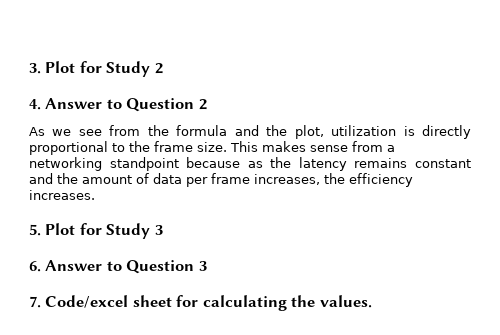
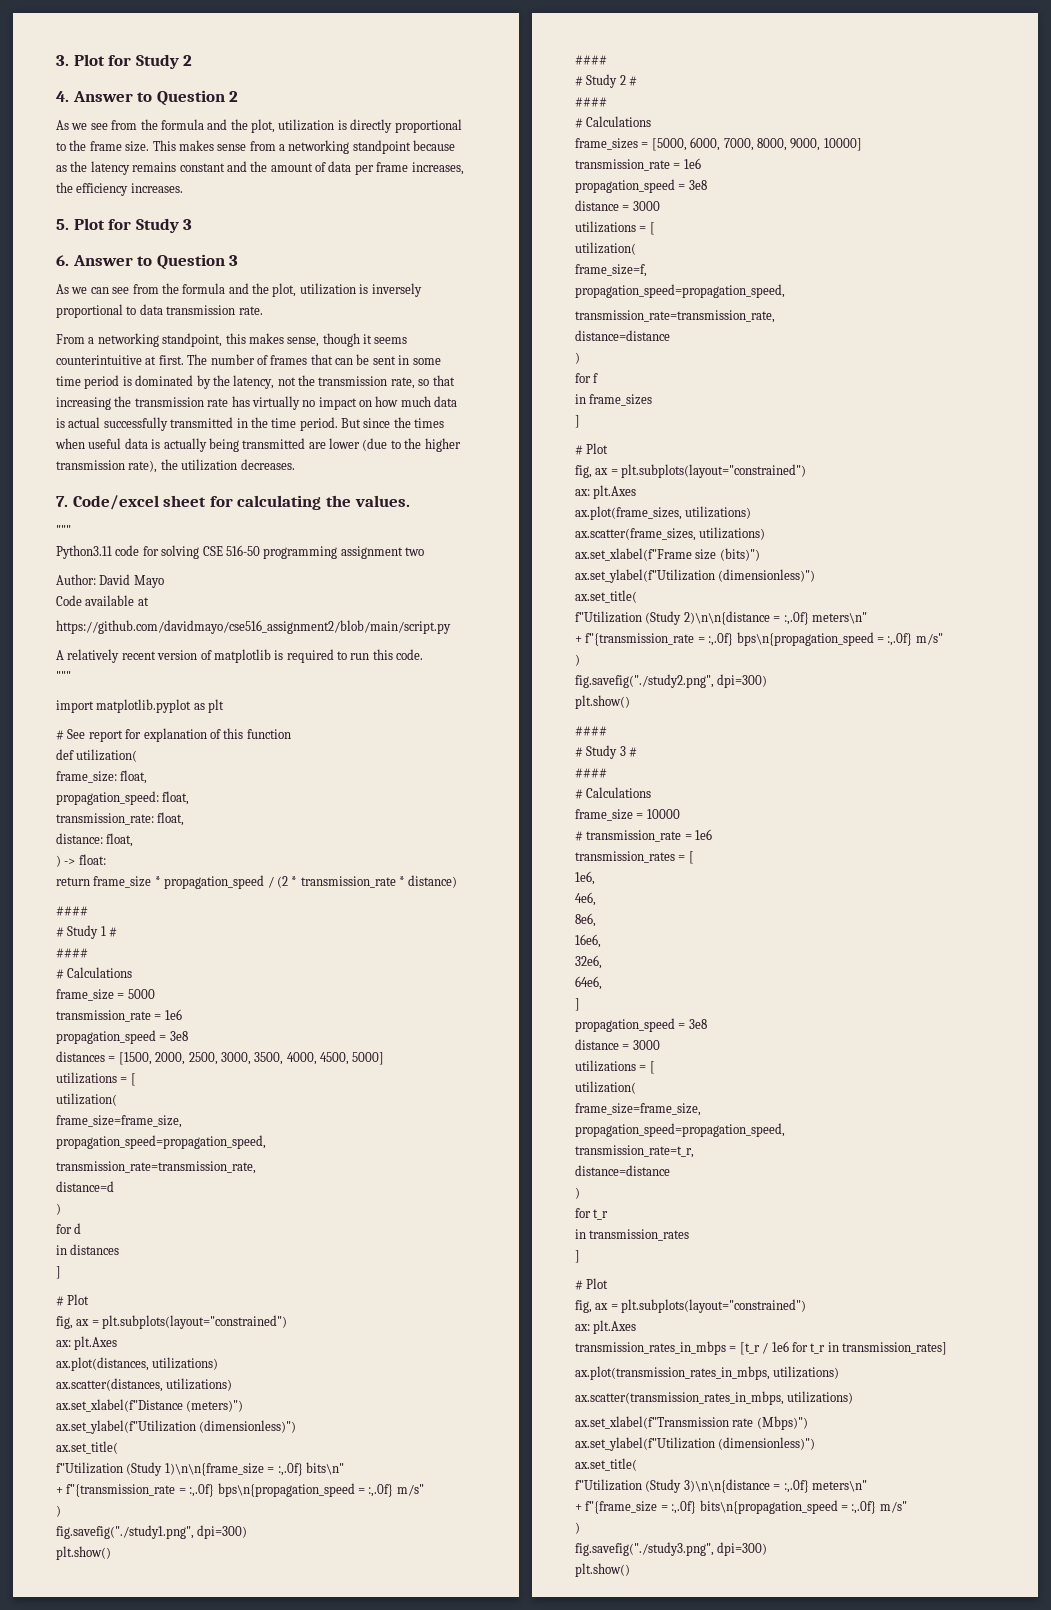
+ As we can see from the formula and the plot, utilization is inversely proportional to data transmission rate.
+ From a networking standpoint, this makes sense, though it seems counterintuitive at first. The number of frames that can be sent in some time period is dominated by the latency, not the transmission rate, so that increasing the transmission rate has virtually no impact on how much data is actual successfully transmitted in the time period. But since the times when useful data is actually being transmitted are lower (due to the higher transmission rate), the utilization decreases.
  7. Code/excel sheet for calculating the values.
+ """
+ Python3.11 code for solving CSE 516-50 programming assignment two
+ Author: David Mayo
+ Code available at
+ https://github.com/davidmayo/cse516_assignment2/blob/main/script.py
+ A relatively recent version of matplotlib is required to run this code.
+ """
+ import matplotlib.pyplot as plt
+ # See report for explanation of this function
+ def utilization(
+ frame_size: float,
+ propagation_speed: float,
+ transmission_rate: float,
+ distance: float,
+ ) -> float:
+ return frame_size * propagation_speed / (2 * transmission_rate * distance)
+ ####
+ # Study 1 #
+ ####
+ # Calculations
+ frame_size = 5000
+ transmission_rate = 1e6
+ propagation_speed = 3e8
+ distances = [1500, 2000, 2500, 3000, 3500, 4000, 4500, 5000]
+ utilizations = [
+ utilization(
+ frame_size=frame_size,
+ propagation_speed=propagation_speed,
+ transmission_rate=transmission_rate,
+ distance=d
+ )
+ for d
+ in distances
+ ]
+ # Plot
+ fig, ax = plt.subplots(layout="constrained")
+ ax: plt.Axes
+ ax.plot(distances, utilizations)
+ ax.scatter(distances, utilizations)
+ ax.set_xlabel(f"Distance (meters)")
+ ax.set_ylabel(f"Utilization (dimensionless)")
+ ax.set_title(
+ f"Utilization (Study 1)\n\n{frame_size = :,.0f} bits\n"
+ + f"{transmission_rate = :,.0f} bps\n{propagation_speed = :,.0f} m/s"
+ )
+ fig.savefig("./study1.png", dpi=300)
+ plt.show()
+ ####
+ # Study 2 #
+ ####
+ # Calculations
+ frame_sizes = [5000, 6000, 7000, 8000, 9000, 10000]
+ transmission_rate = 1e6
+ propagation_speed = 3e8
+ distance = 3000
+ utilizations = [
+ utilization(
+ frame_size=f,
+ propagation_speed=propagation_speed,
+ transmission_rate=transmission_rate,
+ distance=distance
+ )
+ for f
+ in frame_sizes
+ ]
+ # Plot
+ fig, ax = plt.subplots(layout="constrained")
+ ax: plt.Axes
+ ax.plot(frame_sizes, utilizations)
+ ax.scatter(frame_sizes, utilizations)
+ ax.set_xlabel(f"Frame size (bits)")
+ ax.set_ylabel(f"Utilization (dimensionless)")
+ ax.set_title(
+ f"Utilization (Study 2)\n\n{distance = :,.0f} meters\n"
+ + f"{transmission_rate = :,.0f} bps\n{propagation_speed = :,.0f} m/s"
+ )
+ fig.savefig("./study2.png", dpi=300)
+ plt.show()
+ ####
+ # Study 3 #
+ ####
+ # Calculations
+ frame_size = 10000
+ # transmission_rate = 1e6
+ transmission_rates = [
+ 1e6,
+ 4e6,
+ 8e6,
+ 16e6,
+ 32e6,
+ 64e6,
+ ]
+ propagation_speed = 3e8
+ distance = 3000
+ utilizations = [
+ utilization(
+ frame_size=frame_size,
+ propagation_speed=propagation_speed,
+ transmission_rate=t_r,
+ distance=distance
+ )
+ for t_r
+ in transmission_rates
+ ]
+ # Plot
+ fig, ax = plt.subplots(layout="constrained")
+ ax: plt.Axes
+ transmission_rates_in_mbps = [t_r / 1e6 for t_r in transmission_rates]
+ ax.plot(transmission_rates_in_mbps, utilizations)
+ ax.scatter(transmission_rates_in_mbps, utilizations)
+ ax.set_xlabel(f"Transmission rate (Mbps)")
+ ax.set_ylabel(f"Utilization (dimensionless)")
+ ax.set_title(
+ f"Utilization (Study 3)\n\n{distance = :,.0f} meters\n"
+ + f"{frame_size = :,.0f} bits\n{propagation_speed = :,.0f} m/s"
+ )
+ fig.savefig("./study3.png", dpi=300)
+ plt.show()

